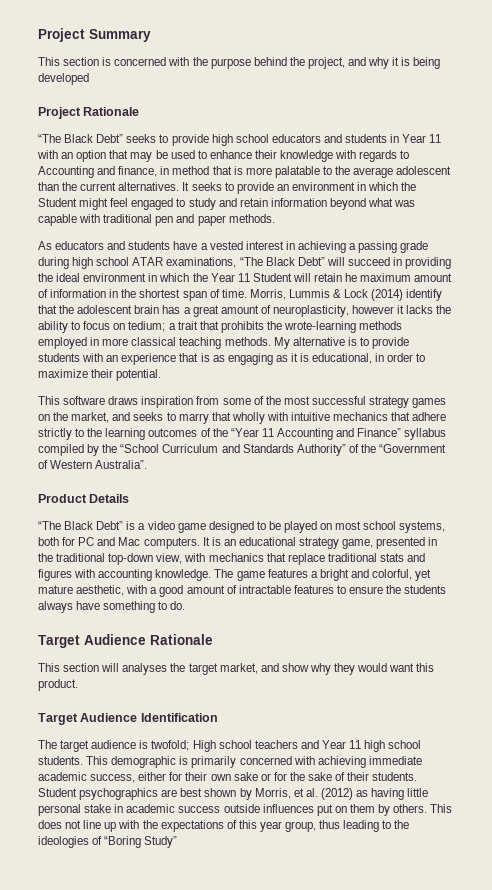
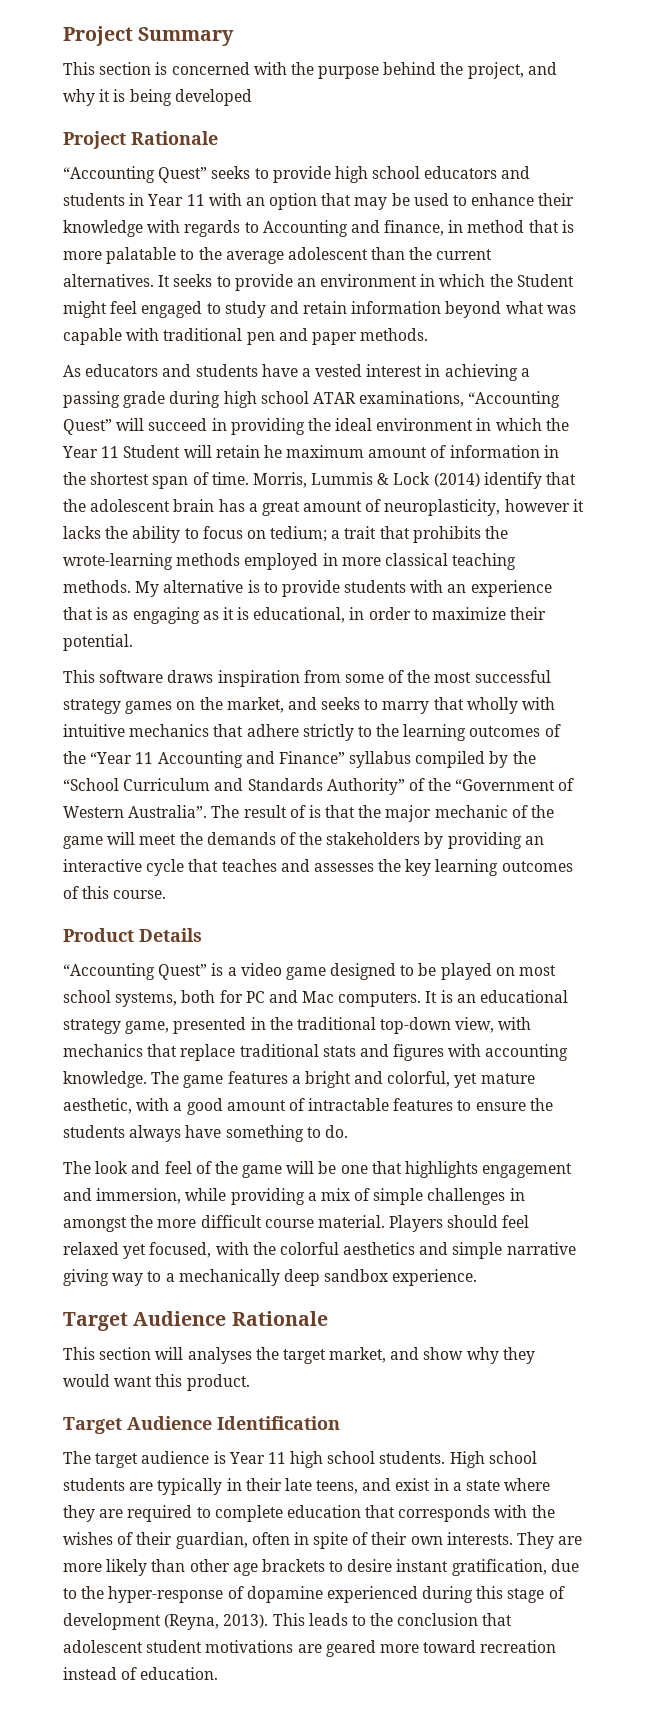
- “The Black Debt” seeks to provide high school educators and students in Year 11 with an option that may be used to enhance their knowledge with regards to Accounting and finance, in method that is more palatable to the average adolescent than the current alternatives.
+ “Accounting Quest” seeks to provide high school educators and students in Year 11 with an option that may be used to enhance their knowledge with regards to Accounting and finance, in method that is more palatable to the average adolescent than the current alternatives.
- As educators and students have a vested interest in achieving a passing grade during high school ATAR examinations, “The Black Debt” will succeed in providing the ideal environment in which the Year 11 Student will retain he maximum amount of information in the shortest span of time.
+ As educators and students have a vested interest in achieving a passing grade during high school ATAR examinations, “Accounting Quest” will succeed in providing the ideal environment in which the Year 11 Student will retain he maximum amount of information in the shortest span of time.
+ The result of is that the major mechanic of the game will meet the demands of the stakeholders by providing an interactive cycle that teaches and assesses the key learning outcomes of this course.
- “The Black Debt” is a video game designed to be played on most school systems, both for PC and Mac computers.
+ “Accounting Quest” is a video game designed to be played on most school systems, both for PC and Mac computers.
+ The look and feel of the game will be one that highlights engagement and immersion, while providing a mix of simple challenges in amongst the more difficult course material. Players should feel relaxed yet focused, with the colorful aesthetics and simple narrative giving way to a mechanically deep sandbox experience.
- The target audience is twofold; High school teachers and Year 11 high school students.
+ The target audience is Year 11 high school students.
- This demographic is primarily concerned with achieving immediate academic success, either for their own sake or for the sake of their students. Student psychographics are best shown by Morris, et al. (2012) as having little personal stake in academic success outside influences put on them by others. This does not line up with the expectations of this year group, thus leading to the ideologies of “Boring Study”
+ High school students are typically in their late teens, and exist in a state where they are required to complete education that corresponds with the wishes of their guardian, often in spite of their own interests. They are more likely than other age brackets to desire instant gratification, due to the hyper-response of dopamine experienced during this stage of development (Reyna, 2013). This leads to the conclusion that adolescent student motivations are geared more toward recreation instead of education.

